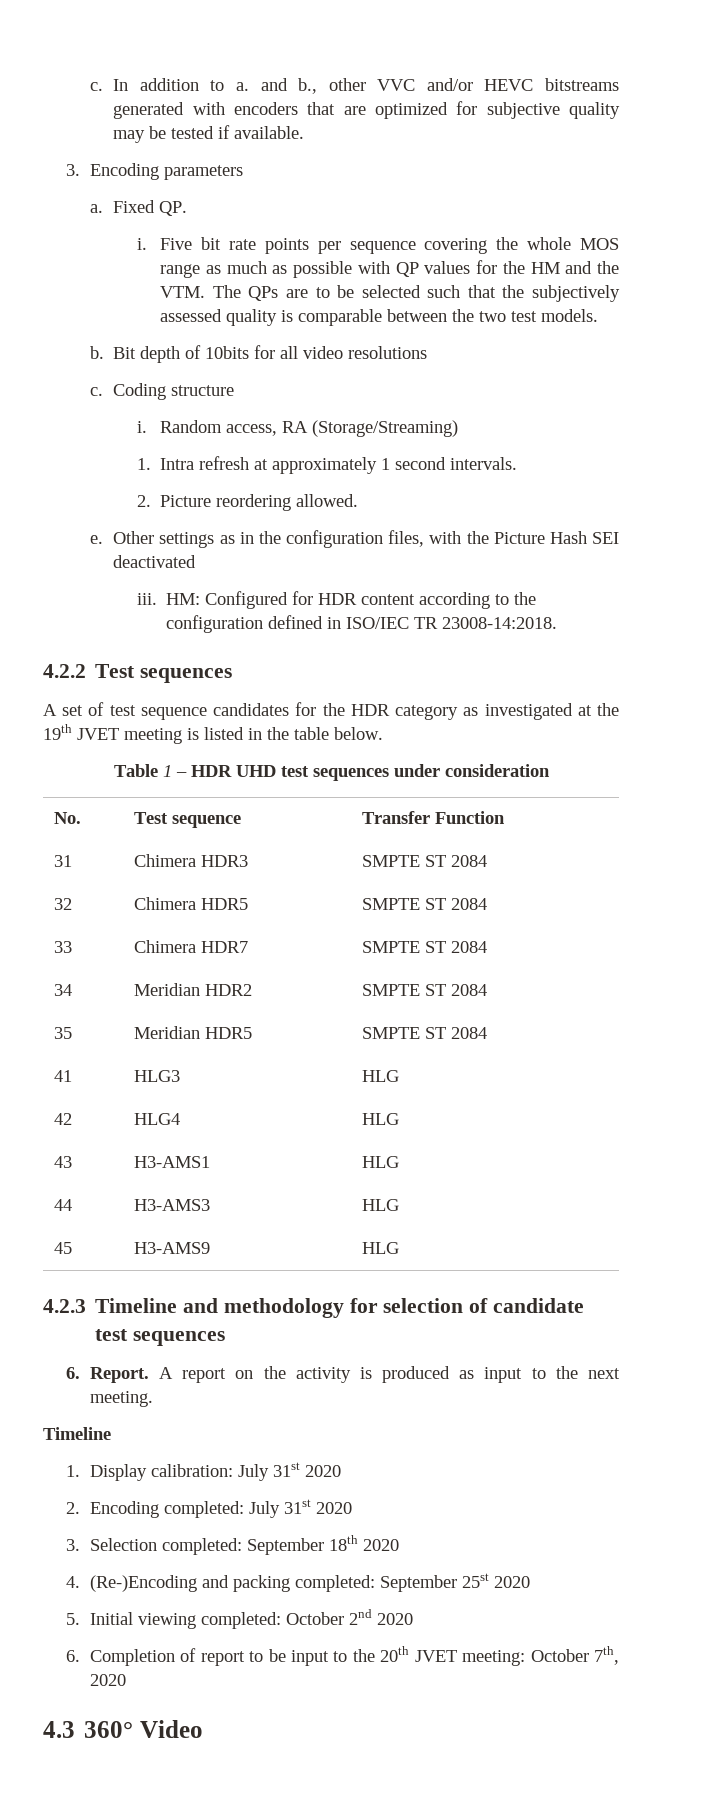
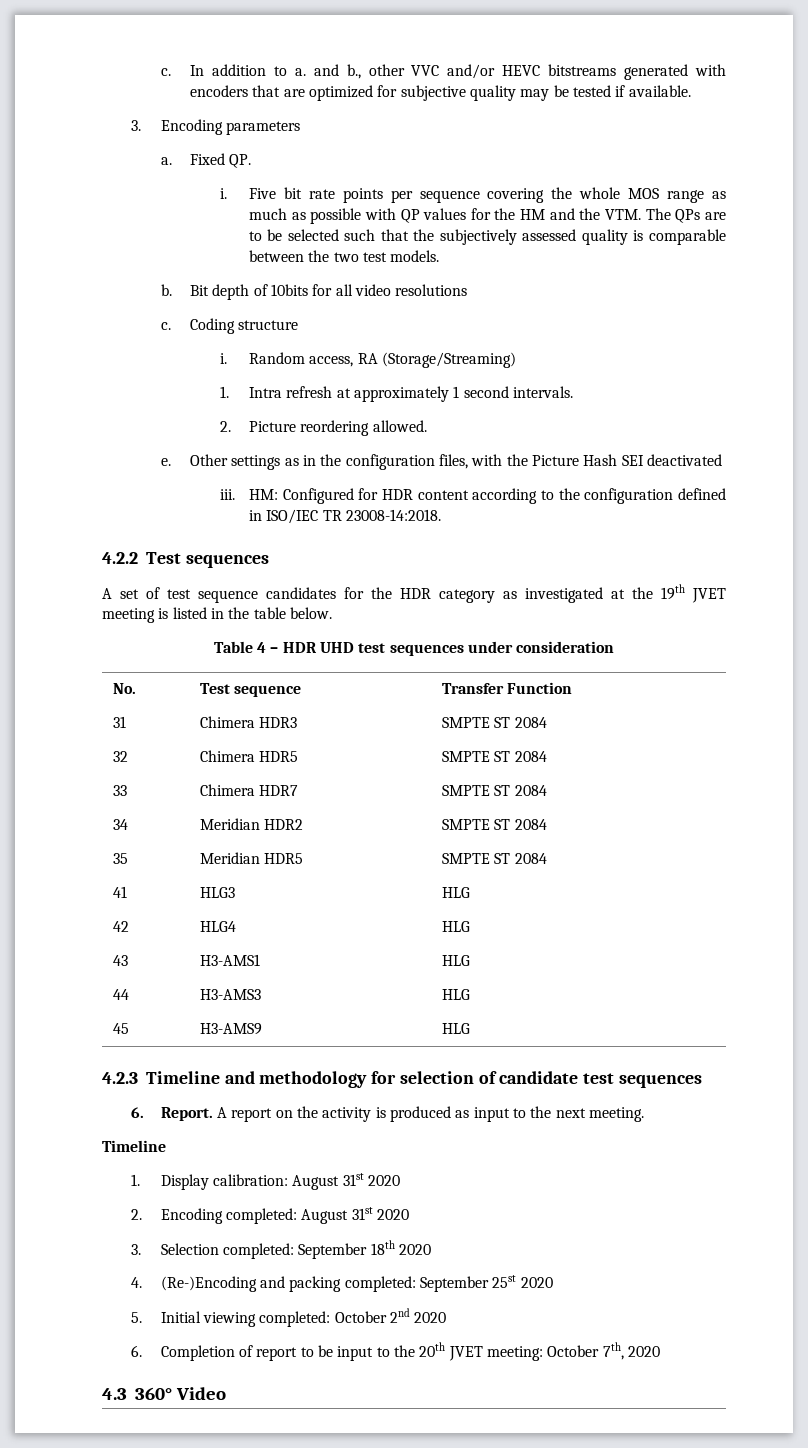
- Table 1 – HDR UHD test sequences under consideration
+ Table 4 – HDR UHD test sequences under consideration
- 1. Display calibration: July 31st 2020
+ 1. Display calibration: August 31st 2020
- 2. Encoding completed: July 31st 2020
+ 2. Encoding completed: August 31st 2020

